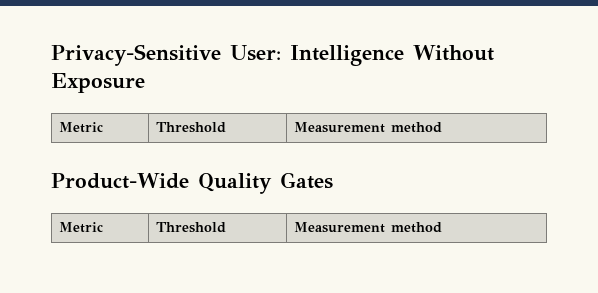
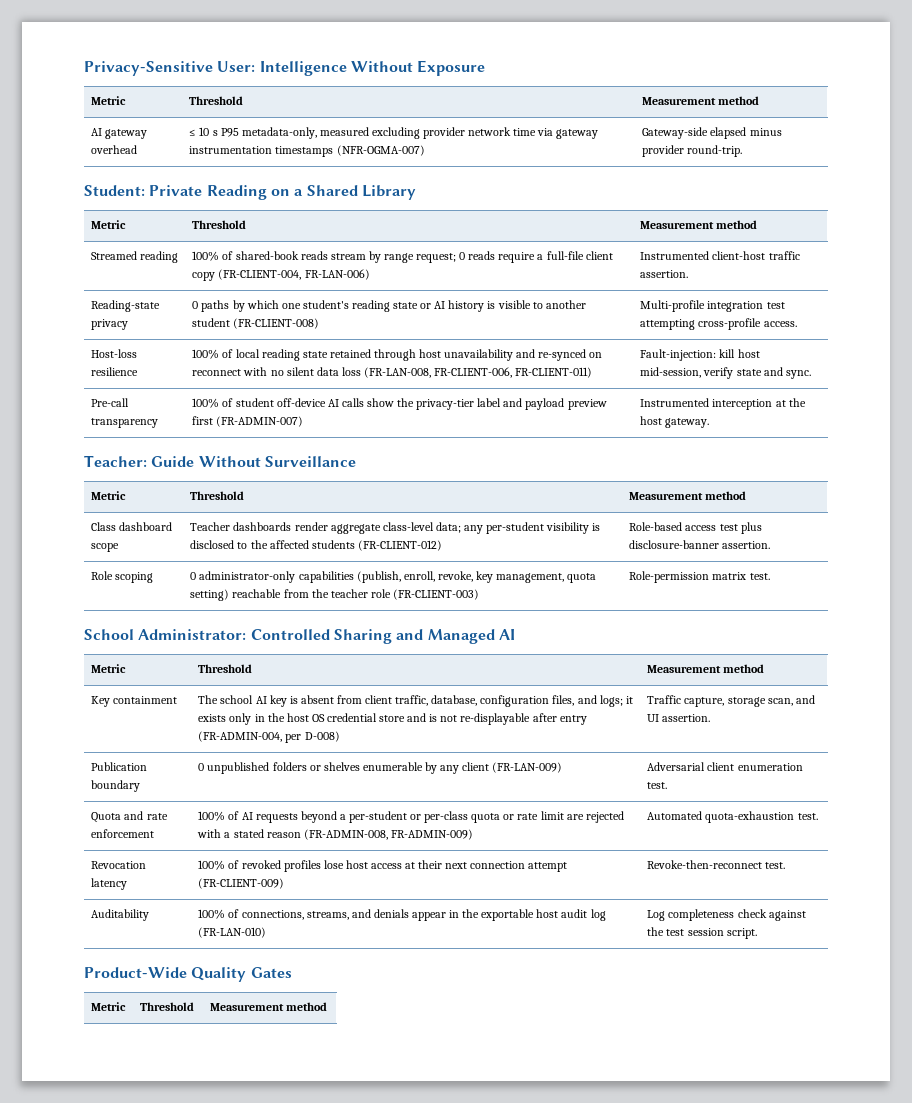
+ AI gateway overhead | ≤ 10 s P95 metadata-only, measured excluding provider network time via gateway instrumentation timestamps (NFR-OGMA-007) | Gateway-side elapsed minus provider round-trip.
+ Student: Private Reading on a Shared Library
+ Metric | Threshold | Measurement method
+ Streamed reading | 100% of shared-book reads stream by range request; 0 reads require a full-file client copy (FR-CLIENT-004, FR-LAN-006) | Instrumented client-host traffic assertion.
+ Reading-state privacy | 0 paths by which one student's reading state or AI history is visible to another student (FR-CLIENT-008) | Multi-profile integration test attempting cross-profile access.
+ Host-loss resilience | 100% of local reading state retained through host unavailability and re-synced on reconnect with no silent data loss (FR-LAN-008, FR-CLIENT-006, FR-CLIENT-011) | Fault-injection: kill host mid-session, verify state and sync.
+ Pre-call transparency | 100% of student off-device AI calls show the privacy-tier label and payload preview first (FR-ADMIN-007) | Instrumented interception at the host gateway.
+ Teacher: Guide Without Surveillance
+ Metric | Threshold | Measurement method
+ Class dashboard scope | Teacher dashboards render aggregate class-level data; any per-student visibility is disclosed to the affected students (FR-CLIENT-012) | Role-based access test plus disclosure-banner assertion.
+ Role scoping | 0 administrator-only capabilities (publish, enroll, revoke, key management, quota setting) reachable from the teacher role (FR-CLIENT-003) | Role-permission matrix test.
+ School Administrator: Controlled Sharing and Managed AI
+ Metric | Threshold | Measurement method
+ Key containment | The school AI key is absent from client traffic, database, configuration files, and logs; it exists only in the host OS credential store and is not re-displayable after entry (FR-ADMIN-004, per D-008) | Traffic capture, storage scan, and UI assertion.
+ Publication boundary | 0 unpublished folders or shelves enumerable by any client (FR-LAN-009) | Adversarial client enumeration test.
+ Quota and rate enforcement | 100% of AI requests beyond a per-student or per-class quota or rate limit are rejected with a stated reason (FR-ADMIN-008, FR-ADMIN-009) | Automated quota-exhaustion test.
+ Revocation latency | 100% of revoked profiles lose host access at their next connection attempt (FR-CLIENT-009) | Revoke-then-reconnect test.
+ Auditability | 100% of connections, streams, and denials appear in the exportable host audit log (FR-LAN-010) | Log completeness check against the test session script.

